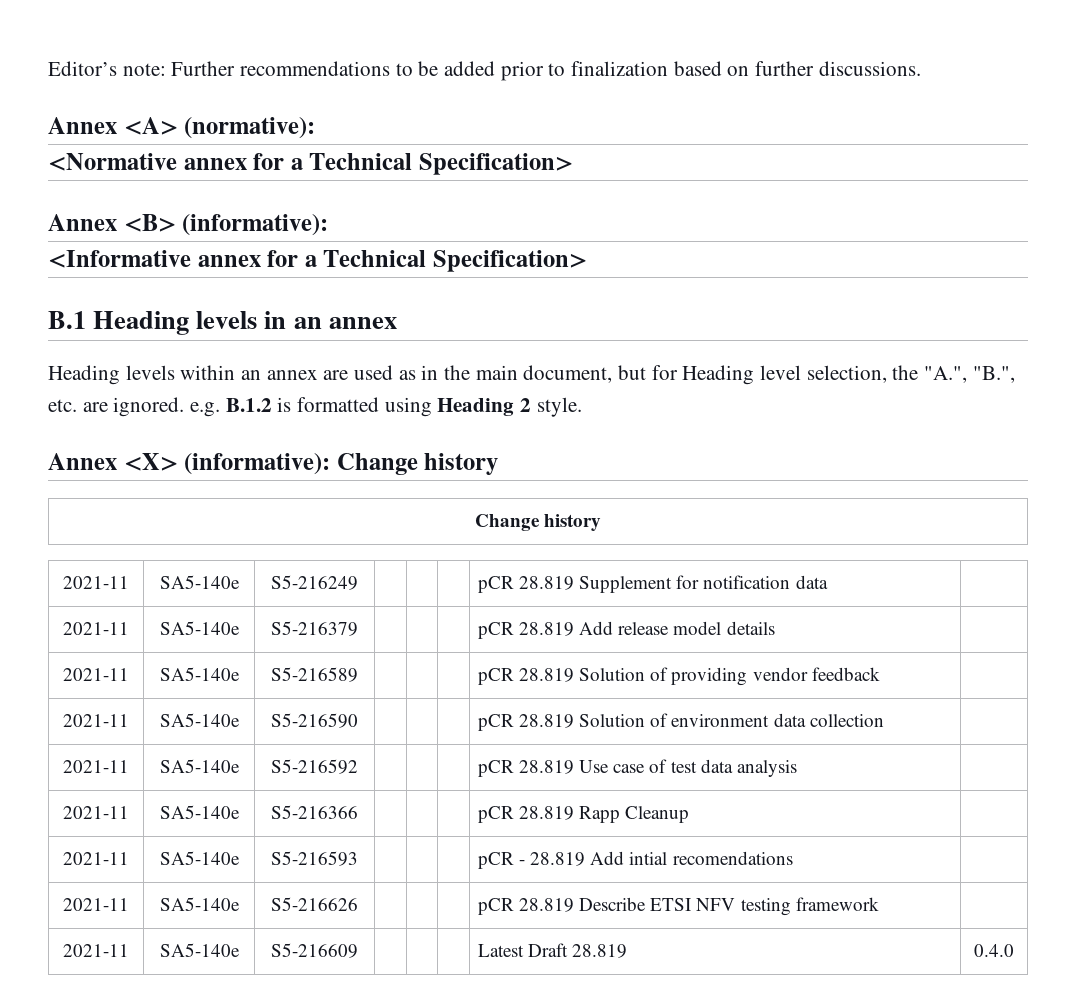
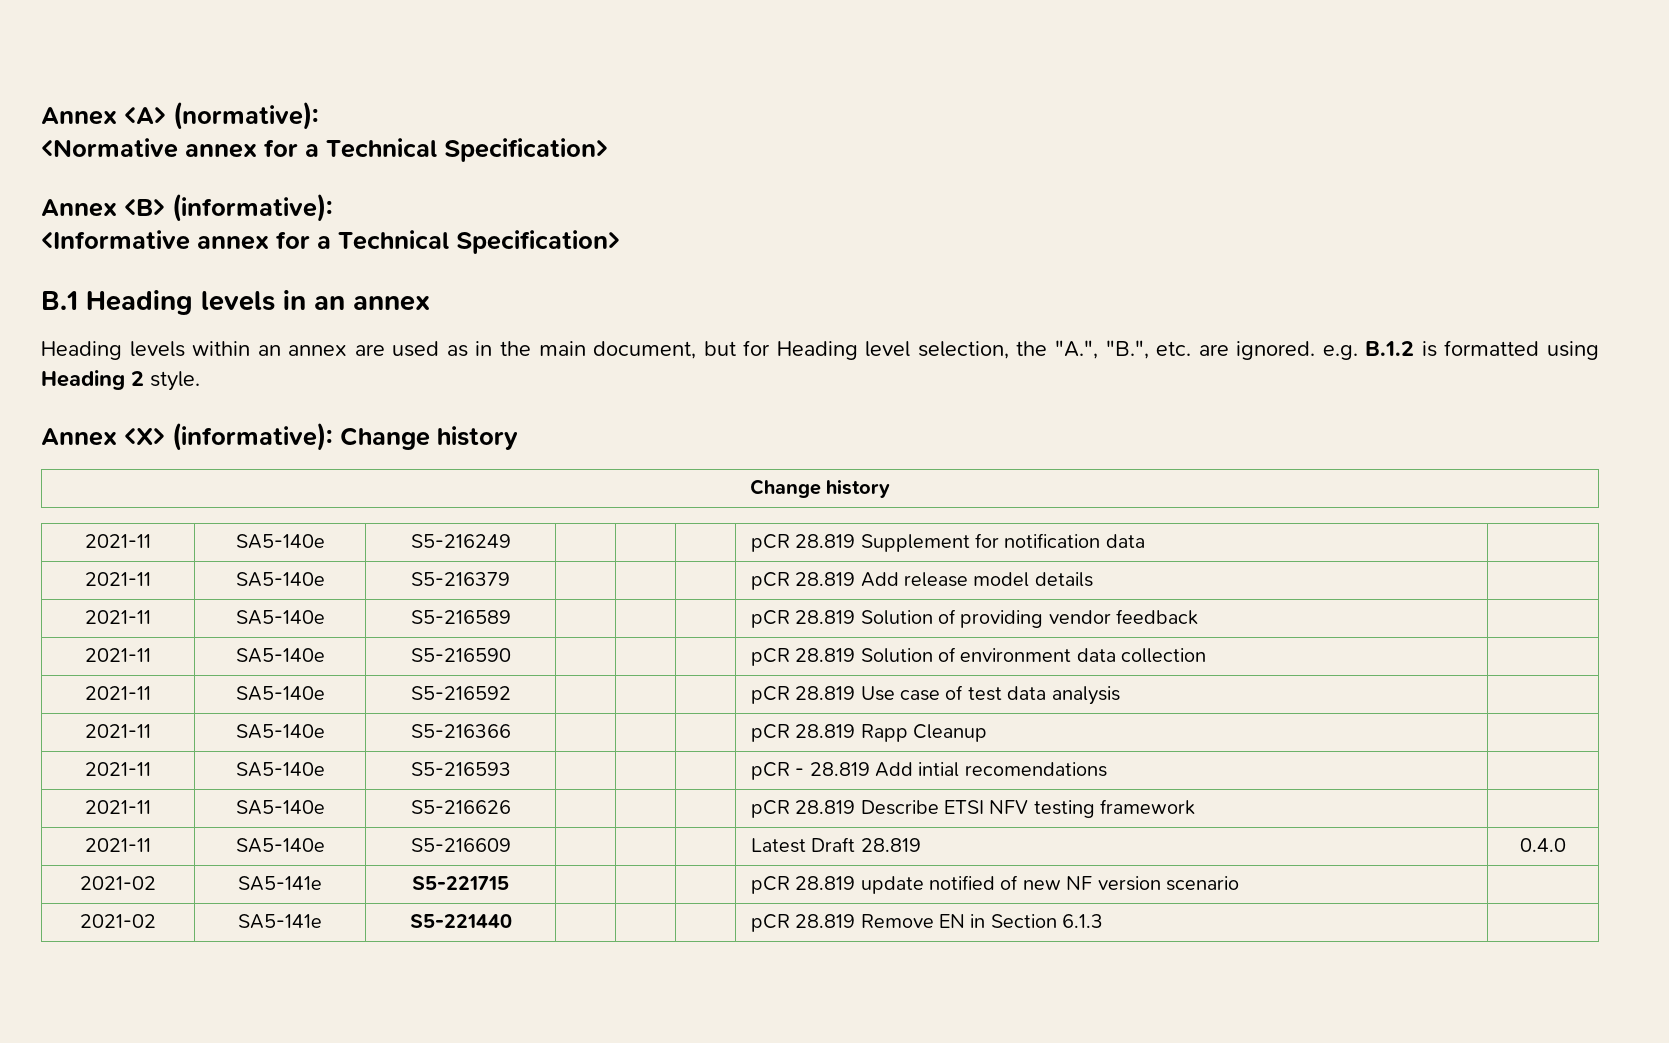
- Editor’s note: Further recommendations to be added prior to finalization based on further discussions.
+ 2021-02 | SA5-141e | S5-221715 | | | | pCR 28.819 update notified of new NF version scenario |
+ 2021-02 | SA5-141e | S5-221440 | | | | pCR 28.819 Remove EN in Section 6.1.3 |

